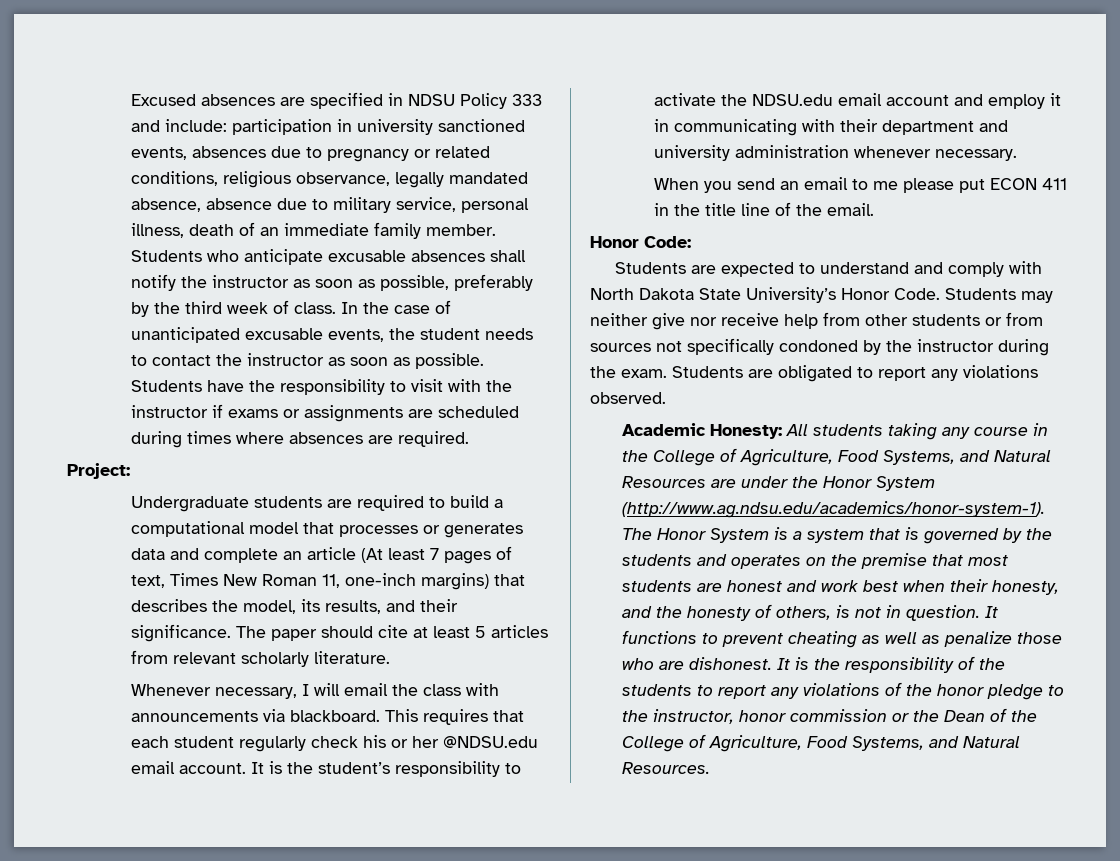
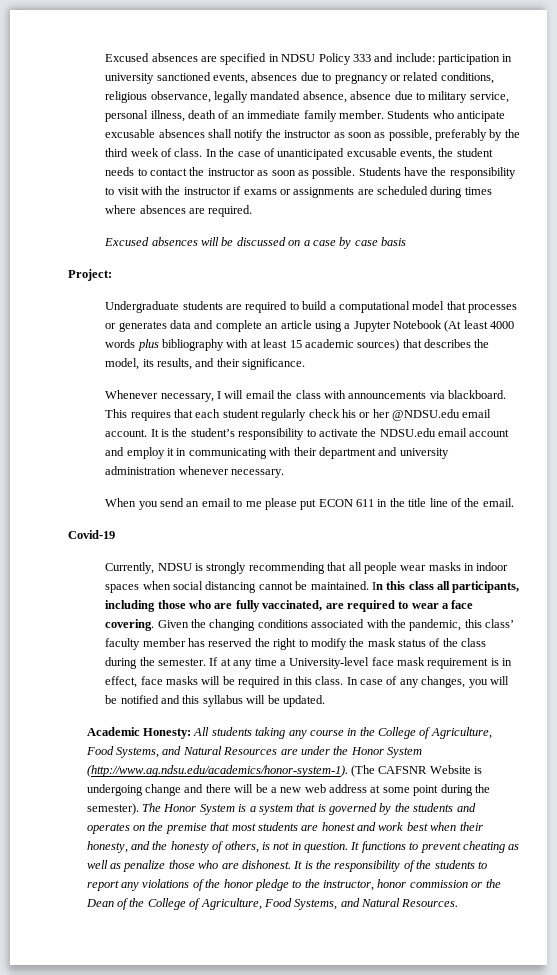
+ Excused absences will be discussed on a case by case basis
- Undergraduate students are required to build a computational model that processes or generates data and complete an article (At least 7 pages of text, Times New Roman 11, one-inch margins) that describes the model, its results, and their significance. The paper should cite at least 5 articles from relevant scholarly literature.
+ Undergraduate students are required to build a computational model that processes or generates data and complete an article using a Jupyter Notebook (At least 4000 words plus bibliography with at least 15 academic sources) that describes the model, its results, and their significance.
- When you send an email to me please put ECON 411 in the title line of the email.
+ When you send an email to me please put ECON 611 in the title line of the email.
- Honor Code:
- Students are expected to understand and comply with North Dakota State University’s Honor Code. Students may neither give nor receive help from other students or from sources not specifically condoned by the instructor during the exam. Students are obligated to report any violations observed.
+ Covid-19
+ Currently, NDSU is strongly recommending that all people wear masks in indoor spaces when social distancing cannot be maintained. In this class all participants, including those who are fully vaccinated, are required to wear a face covering. Given the changing conditions associated with the pandemic, this class’ faculty member has reserved the right to modify the mask status of the class during the semester. If at any time a University-level face mask requirement is in effect, face masks will be required in this class. In case of any changes, you will be notified and this syllabus will be updated.
- Academic Honesty: All students taking any course in the College of Agriculture, Food Systems, and Natural Resources are under the Honor System (http://www.ag.ndsu.edu/academics/honor-system-1). The Honor System is a system that is governed by the students and operates on the premise that most students are honest and work best when their honesty, and the honesty of others, is not in question.
+ Academic Honesty: All students taking any course in the College of Agriculture, Food Systems, and Natural Resources are under the Honor System (http://www.ag.ndsu.edu/academics/honor-system-1). (The CAFSNR Website is undergoing change and there will be a new web address at some point during the semester). The Honor System is a system that is governed by the students and operates on the premise that most students are honest and work best when their honesty, and the honesty of others, is not in question.

